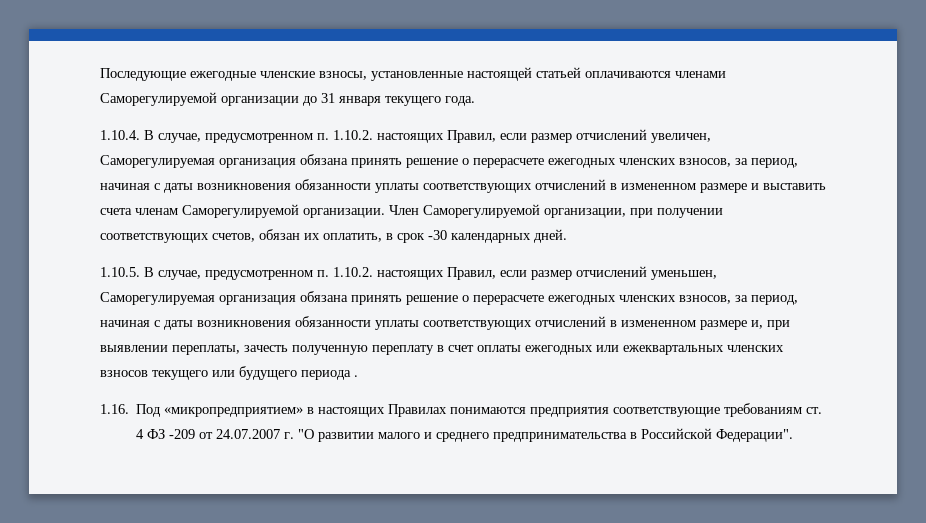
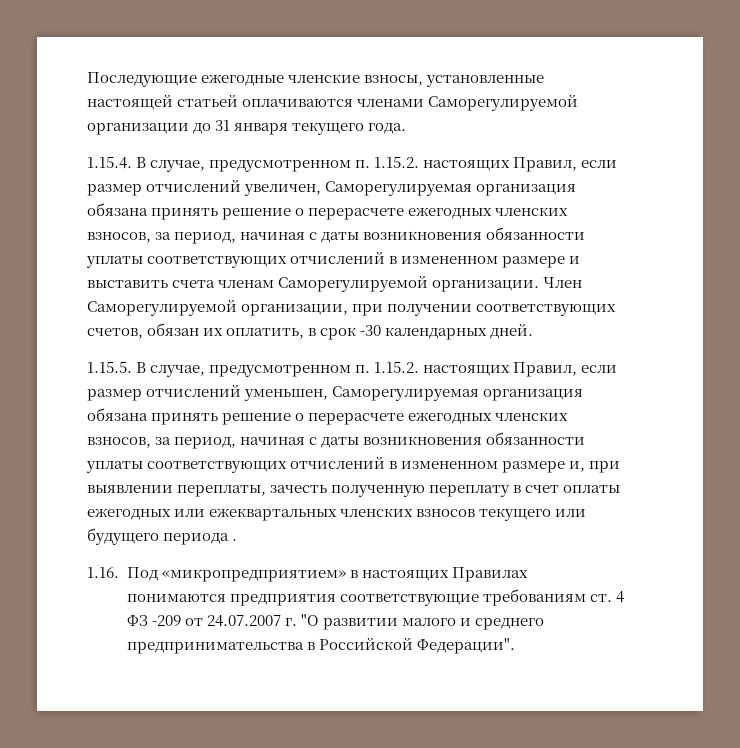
- 1.10.4. В случае, предусмотренном п. 1.10.2. настоящих Правил, если размер отчислений увеличен, Саморегулируемая организация обязана принять решение о перерасчете ежегодных членских взносов, за период, начиная с даты возникновения обязанности уплаты соответствующих отчислений в измененном размере и выставить счета членам Саморегулируемой организации.
+ 1.15.4. В случае, предусмотренном п. 1.15.2. настоящих Правил, если размер отчислений увеличен, Саморегулируемая организация обязана принять решение о перерасчете ежегодных членских взносов, за период, начиная с даты возникновения обязанности уплаты соответствующих отчислений в измененном размере и выставить счета членам Саморегулируемой организации.
- 1.10.5. В случае, предусмотренном п. 1.10.2. настоящих Правил, если размер отчислений уменьшен, Саморегулируемая организация обязана принять решение о перерасчете ежегодных членских взносов, за период, начиная с даты возникновения обязанности уплаты соответствующих отчислений в измененном размере и, при выявлении переплаты, зачесть полученную переплату в счет оплаты ежегодных или ежеквартальных членских взносов текущего или будущего периода .
+ 1.15.5. В случае, предусмотренном п. 1.15.2. настоящих Правил, если размер отчислений уменьшен, Саморегулируемая организация обязана принять решение о перерасчете ежегодных членских взносов, за период, начиная с даты возникновения обязанности уплаты соответствующих отчислений в измененном размере и, при выявлении переплаты, зачесть полученную переплату в счет оплаты ежегодных или ежеквартальных членских взносов текущего или будущего периода .

